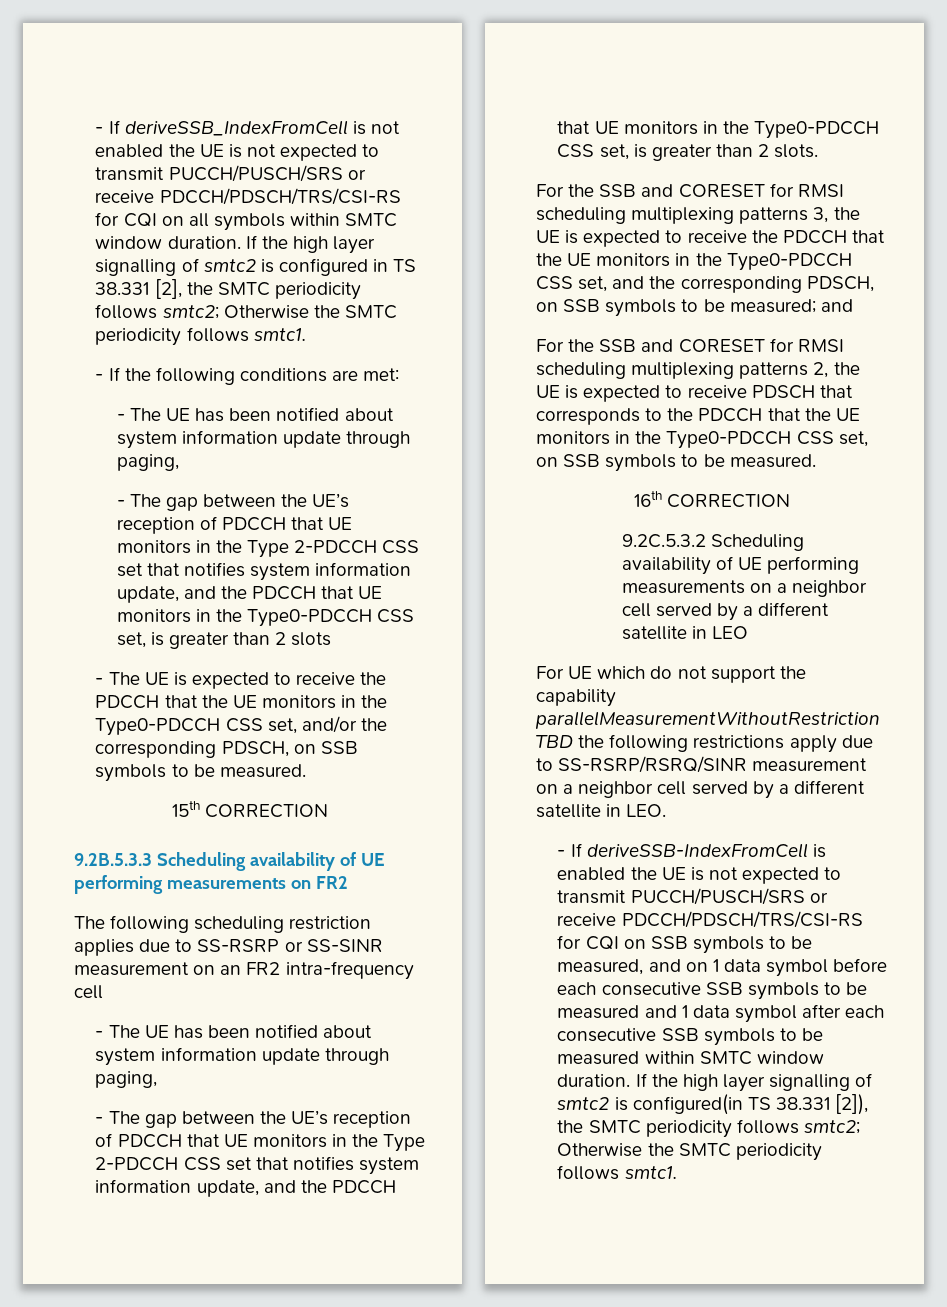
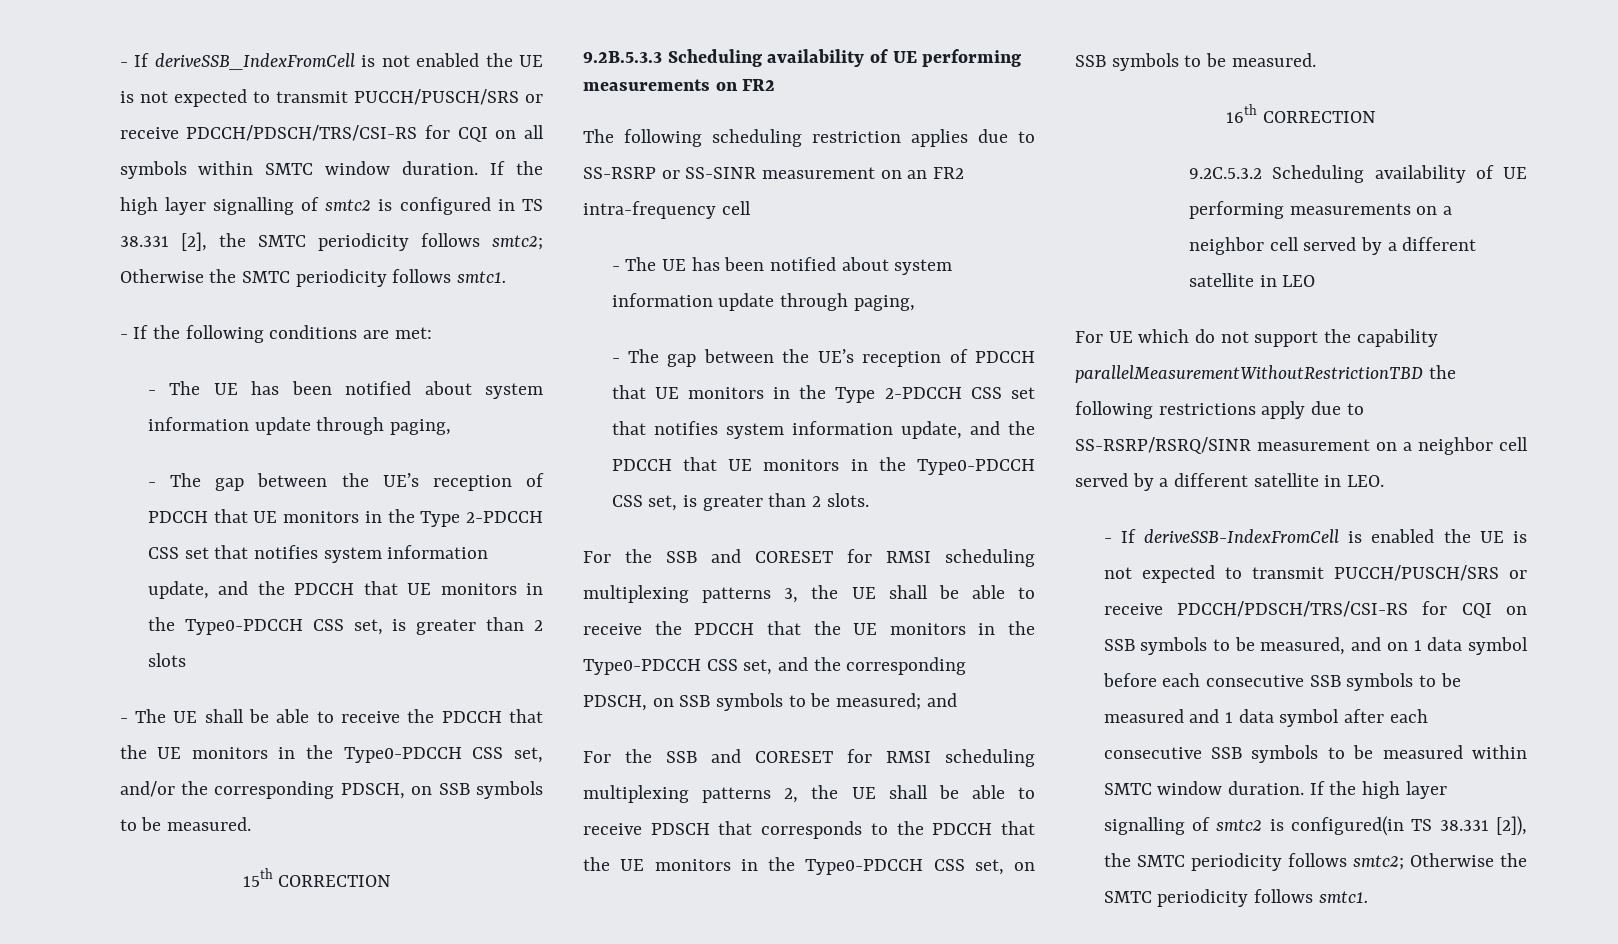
- - The UE is expected to receive the PDCCH that the UE monitors in the Type0-PDCCH CSS set, and/or the corresponding PDSCH, on SSB symbols to be measured.
+ - The UE shall be able to receive the PDCCH that the UE monitors in the Type0-PDCCH CSS set, and/or the corresponding PDSCH, on SSB symbols to be measured.
- For the SSB and CORESET for RMSI scheduling multiplexing patterns 3, the UE is expected to receive the PDCCH that the UE monitors in the Type0-PDCCH CSS set, and the corresponding PDSCH, on SSB symbols to be measured; and
+ For the SSB and CORESET for RMSI scheduling multiplexing patterns 3, the UE shall be able to receive the PDCCH that the UE monitors in the Type0-PDCCH CSS set, and the corresponding PDSCH, on SSB symbols to be measured; and
- For the SSB and CORESET for RMSI scheduling multiplexing patterns 2, the UE is expected to receive PDSCH that corresponds to the PDCCH that the UE monitors in the Type0-PDCCH CSS set, on SSB symbols to be measured.
+ For the SSB and CORESET for RMSI scheduling multiplexing patterns 2, the UE shall be able to receive PDSCH that corresponds to the PDCCH that the UE monitors in the Type0-PDCCH CSS set, on SSB symbols to be measured.

